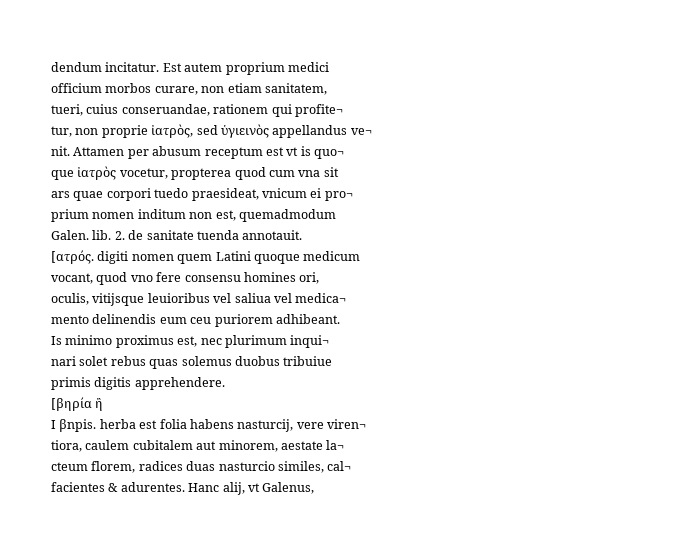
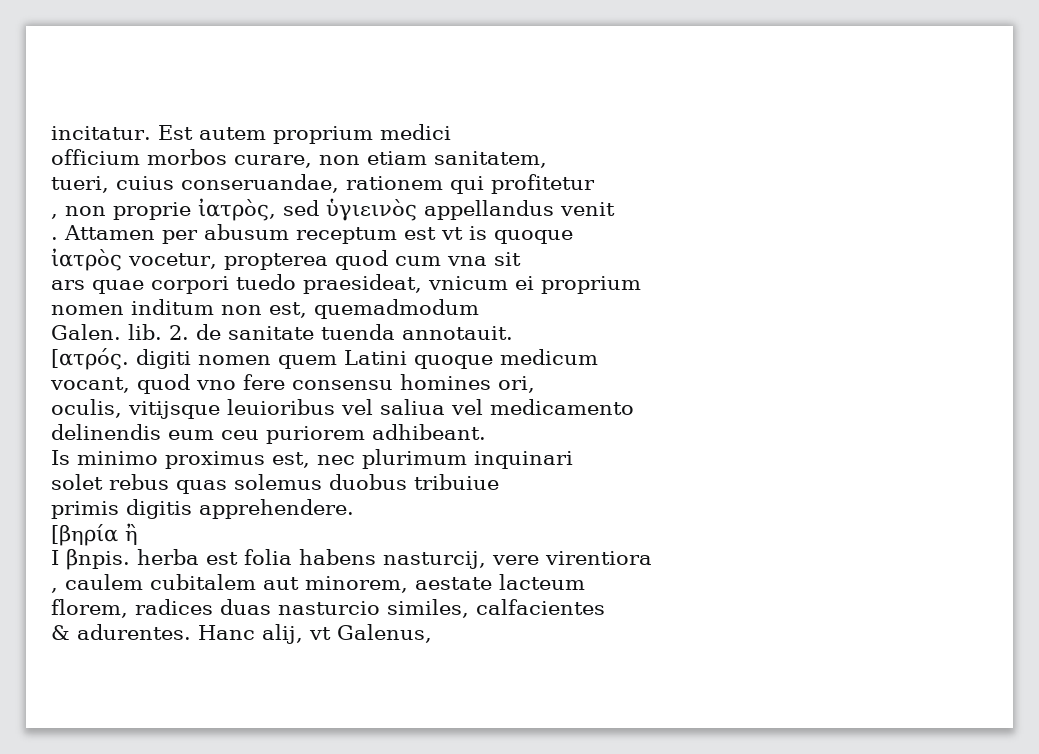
- dendum incitatur.
+ incitatur.
- tueri, cuius conseruandae, rationem qui profite¬
- tur, non proprie ἰατρὸς, sed ὑγιεινὸς appellandus ve¬
- nit.
+ tueri, cuius conseruandae, rationem qui profitetur
+ , non proprie ἰατρὸς, sed ὑγιεινὸς appellandus venit
+ .
- Attamen per abusum receptum est vt is quo¬
- que ἰατρὸς vocetur, propterea quod cum vna sit
+ Attamen per abusum receptum est vt is quoque
+ ἰατρὸς vocetur, propterea quod cum vna sit
- ars quae corpori tuedo praesideat, vnicum ei pro¬
- prium nomen inditum non est, quemadmodum
+ ars quae corpori tuedo praesideat, vnicum ei proprium
+ nomen inditum non est, quemadmodum
- oculis, vitijsque leuioribus vel saliua vel medica¬
- mento delinendis eum ceu puriorem adhibeant.
+ oculis, vitijsque leuioribus vel saliua vel medicamento
+ delinendis eum ceu puriorem adhibeant.
- Is minimo proximus est, nec plurimum inqui¬
- nari solet rebus quas solemus duobus tribuiue
+ Is minimo proximus est, nec plurimum inquinari
+ solet rebus quas solemus duobus tribuiue
- I βnpis. herba est folia habens nasturcij, vere viren¬
- tiora, caulem cubitalem aut minorem, aestate la¬
- cteum florem, radices duas nasturcio similes, cal¬
- facientes & adurentes.
+ I βnpis. herba est folia habens nasturcij, vere virentiora
+ , caulem cubitalem aut minorem, aestate lacteum
+ florem, radices duas nasturcio similes, calfacientes
+ & adurentes.

